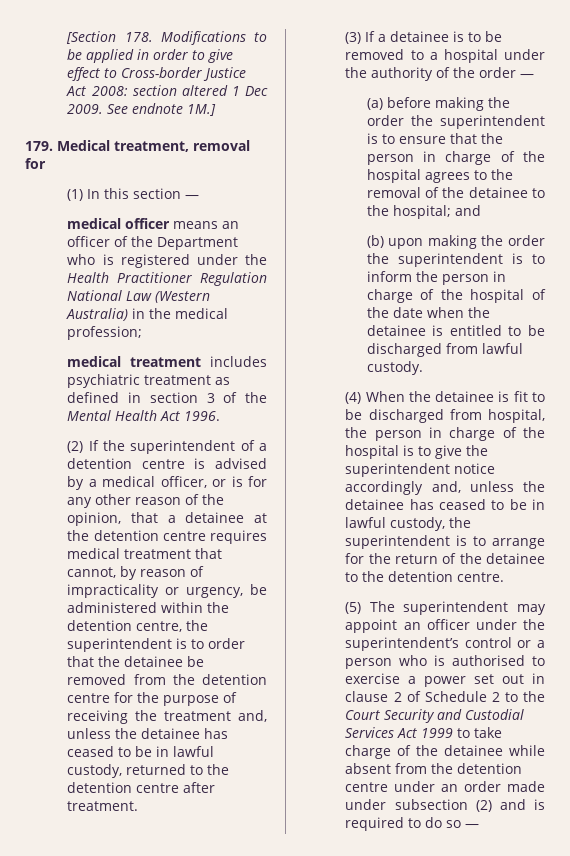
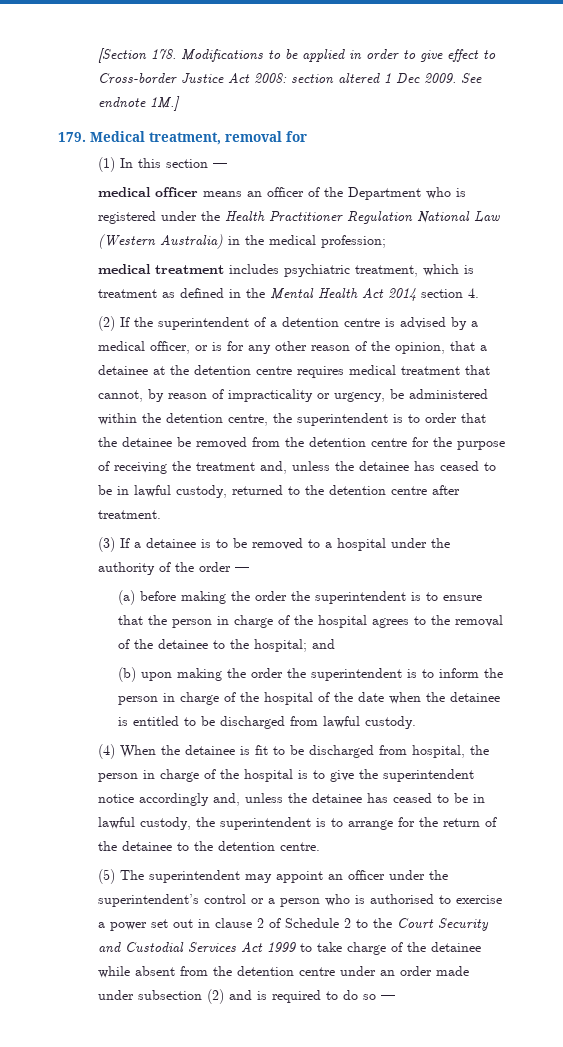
- medical treatment includes psychiatric treatment as defined in section 3 of the Mental Health Act 1996.
+ medical treatment includes psychiatric treatment, which is treatment as defined in the Mental Health Act 2014 section 4.

